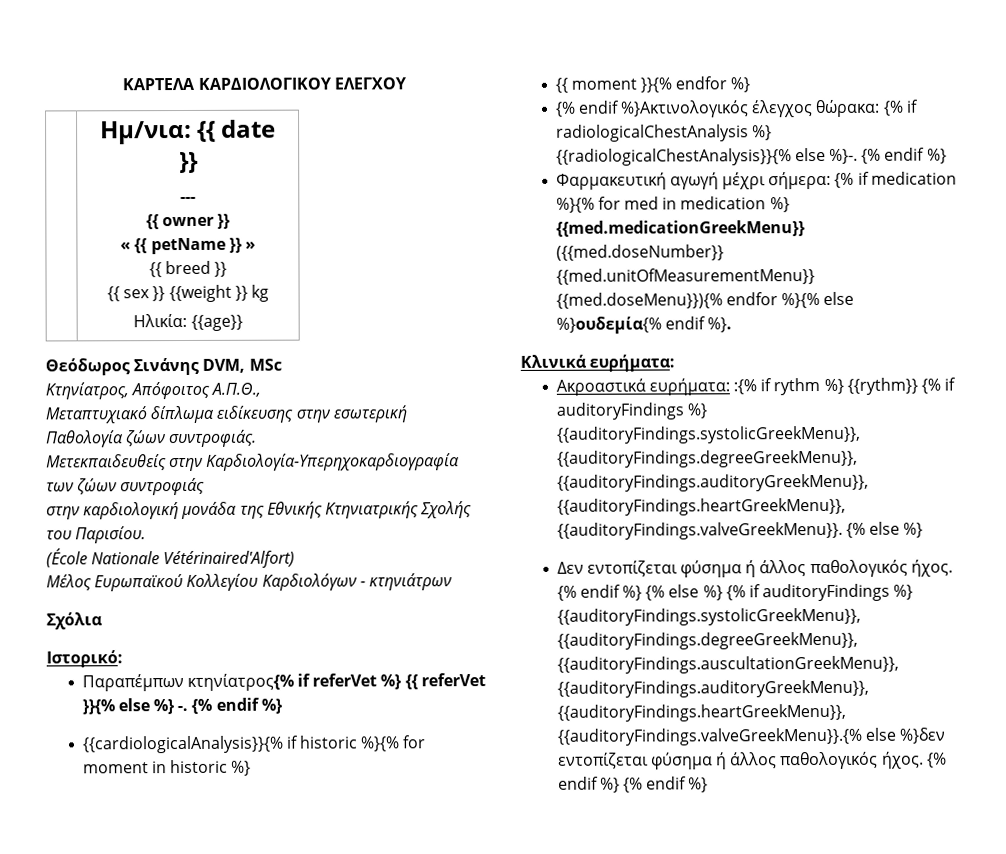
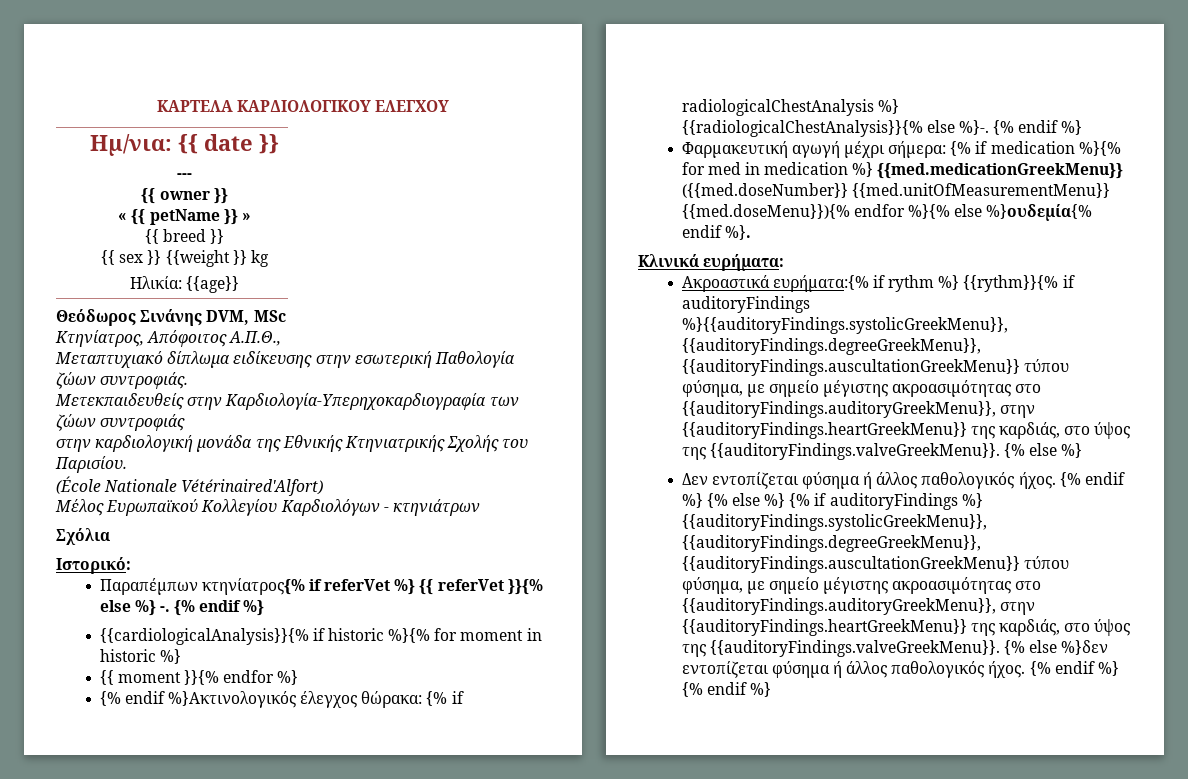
- Ακροαστικά ευρήματα: :{% if rythm %} {{rythm}} {% if auditoryFindings %} {{auditoryFindings.systolicGreekMenu}}, {{auditoryFindings.degreeGreekMenu}}, {{auditoryFindings.auditoryGreekMenu}}, {{auditoryFindings.heartGreekMenu}}, {{auditoryFindings.valveGreekMenu}}. {% else %}
+ Ακροαστικά ευρήματα:{% if rythm %} {{rythm}}{% if auditoryFindings %}{{auditoryFindings.systolicGreekMenu}}, {{auditoryFindings.degreeGreekMenu}}, {{auditoryFindings.auscultationGreekMenu}} τύπου φύσημα, με σημείο μέγιστης ακροασιμότητας στο {{auditoryFindings.auditoryGreekMenu}}, στην {{auditoryFindings.heartGreekMenu}} της καρδιάς, στο ύψος της {{auditoryFindings.valveGreekMenu}}. {% else %}
- {% endif %} {% else %} {% if auditoryFindings %} {{auditoryFindings.systolicGreekMenu}}, {{auditoryFindings.degreeGreekMenu}}, {{auditoryFindings.auscultationGreekMenu}}, {{auditoryFindings.auditoryGreekMenu}}, {{auditoryFindings.heartGreekMenu}}, {{auditoryFindings.valveGreekMenu}}.{% else %}δεν εντοπίζεται φύσημα ή άλλος παθολογικός ήχος.
+ {% endif %} {% else %} {% if auditoryFindings %} {{auditoryFindings.systolicGreekMenu}}, {{auditoryFindings.degreeGreekMenu}}, {{auditoryFindings.auscultationGreekMenu}} τύπου φύσημα, με σημείο μέγιστης ακροασιμότητας στο {{auditoryFindings.auditoryGreekMenu}}, στην {{auditoryFindings.heartGreekMenu}} της καρδιάς, στο ύψος της {{auditoryFindings.valveGreekMenu}}. {% else %}δεν εντοπίζεται φύσημα ή άλλος παθολογικός ήχος.

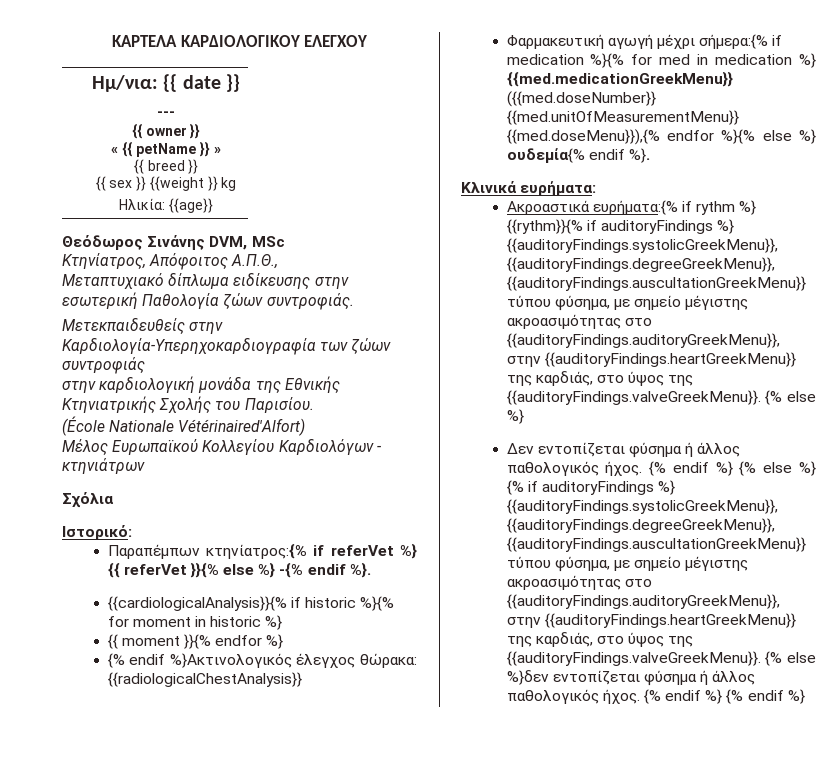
- Παραπέμπων κτηνίατρος{% if referVet %} {{ referVet }}{% else %} -. {% endif %}
+ Παραπέμπων κτηνίατρος:{% if referVet %} {{ referVet }}{% else %} -{% endif %}.
- {% endif %}Ακτινολογικός έλεγχος θώρακα: {% if radiologicalChestAnalysis %} {{radiologicalChestAnalysis}}{% else %}-. {% endif %}
+ {% endif %}Ακτινολογικός έλεγχος θώρακα: {{radiologicalChestAnalysis}}
- Φαρμακευτική αγωγή μέχρι σήμερα: {% if medication %}{% for med in medication %} {{med.medicationGreekMenu}} ({{med.doseNumber}} {{med.unitOfMeasurementMenu}} {{med.doseMenu}}){% endfor %}{% else %}ουδεμία{% endif %}.
+ Φαρμακευτική αγωγή μέχρι σήμερα:{% if medication %}{% for med in medication %} {{med.medicationGreekMenu}} ({{med.doseNumber}} {{med.unitOfMeasurementMenu}} {{med.doseMenu}}),{% endfor %}{% else %} ουδεμία{% endif %}.
- Ακροαστικά ευρήματα:{% if rythm %} {{rythm}}{% if auditoryFindings %}{{auditoryFindings.systolicGreekMenu}}, {{auditoryFindings.degreeGreekMenu}}, {{auditoryFindings.auscultationGreekMenu}} τύπου φύσημα, με σημείο μέγιστης ακροασιμότητας στο {{auditoryFindings.auditoryGreekMenu}}, στην {{auditoryFindings.heartGreekMenu}} της καρδιάς, στο ύψος της {{auditoryFindings.valveGreekMenu}}. {% else %}
+ Ακροαστικά ευρήματα:{% if rythm %} {{rythm}}{% if auditoryFindings %} {{auditoryFindings.systolicGreekMenu}}, {{auditoryFindings.degreeGreekMenu}}, {{auditoryFindings.auscultationGreekMenu}} τύπου φύσημα, με σημείο μέγιστης ακροασιμότητας στο {{auditoryFindings.auditoryGreekMenu}}, στην {{auditoryFindings.heartGreekMenu}} της καρδιάς, στο ύψος της {{auditoryFindings.valveGreekMenu}}. {% else %}

